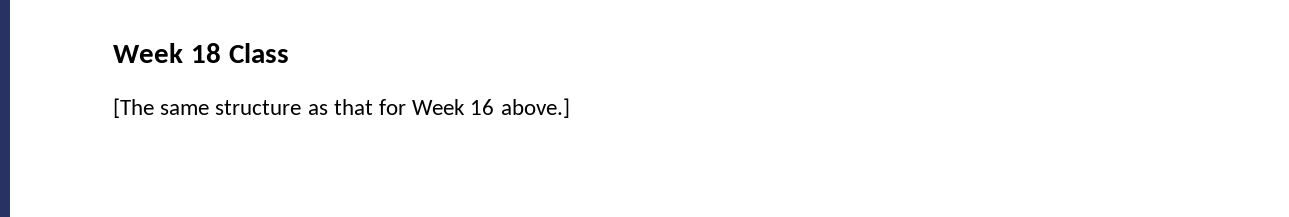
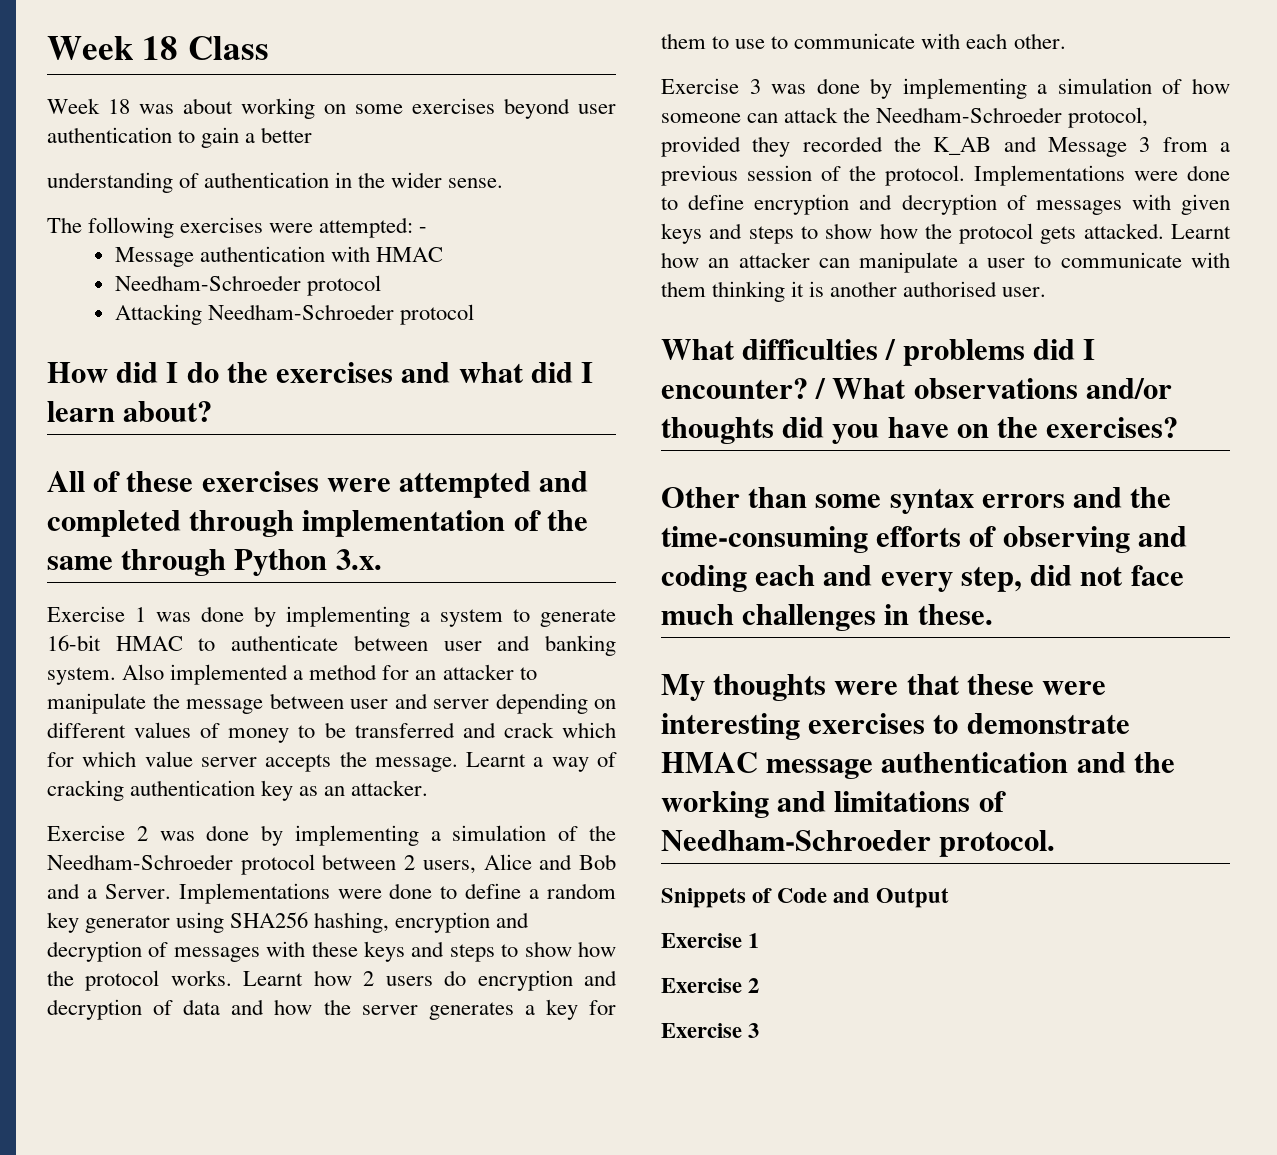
- [The same structure as that for Week 16 above.]
+ Week 18 was about working on some exercises beyond user authentication to gain a better
+ understanding of authentication in the wider sense.
+ The following exercises were attempted: -
+ Message authentication with HMAC
+ Needham-Schroeder protocol
+ Attacking Needham-Schroeder protocol
+ How did I do the exercises and what did I learn about?
+ All of these exercises were attempted and completed through implementation of the same through Python 3.x.
+ Exercise 1 was done by implementing a system to generate 16-bit HMAC to authenticate between user and banking system. Also implemented a method for an attacker to manipulate the message between user and server depending on different values of money to be transferred and crack which for which value server accepts the message. Learnt a way of cracking authentication key as an attacker.
+ Exercise 2 was done by implementing a simulation of the Needham-Schroeder protocol between 2 users, Alice and Bob and a Server. Implementations were done to define a random key generator using SHA256 hashing, encryption and decryption of messages with these keys and steps to show how the protocol works. Learnt how 2 users do encryption and decryption of data and how the server generates a key for them to use to communicate with each other.
+ Exercise 3 was done by implementing a simulation of how someone can attack the Needham-Schroeder protocol, provided they recorded the K_AB and Message 3 from a previous session of the protocol. Implementations were done to define encryption and decryption of messages with given keys and steps to show how the protocol gets attacked. Learnt how an attacker can manipulate a user to communicate with them thinking it is another authorised user.
+ What difficulties / problems did I encounter? / What observations and/or thoughts did you have on the exercises?
+ Other than some syntax errors and the time-consuming efforts of observing and coding each and every step, did not face much challenges in these.
+ My thoughts were that these were interesting exercises to demonstrate HMAC message authentication and the working and limitations of Needham-Schroeder protocol.
+ Snippets of Code and Output
+ Exercise 1
+ Exercise 2
+ Exercise 3

